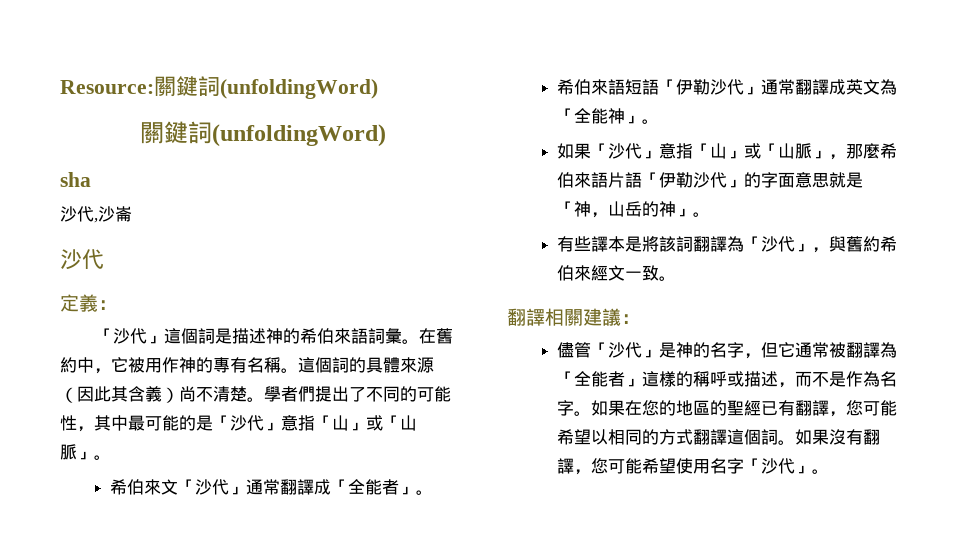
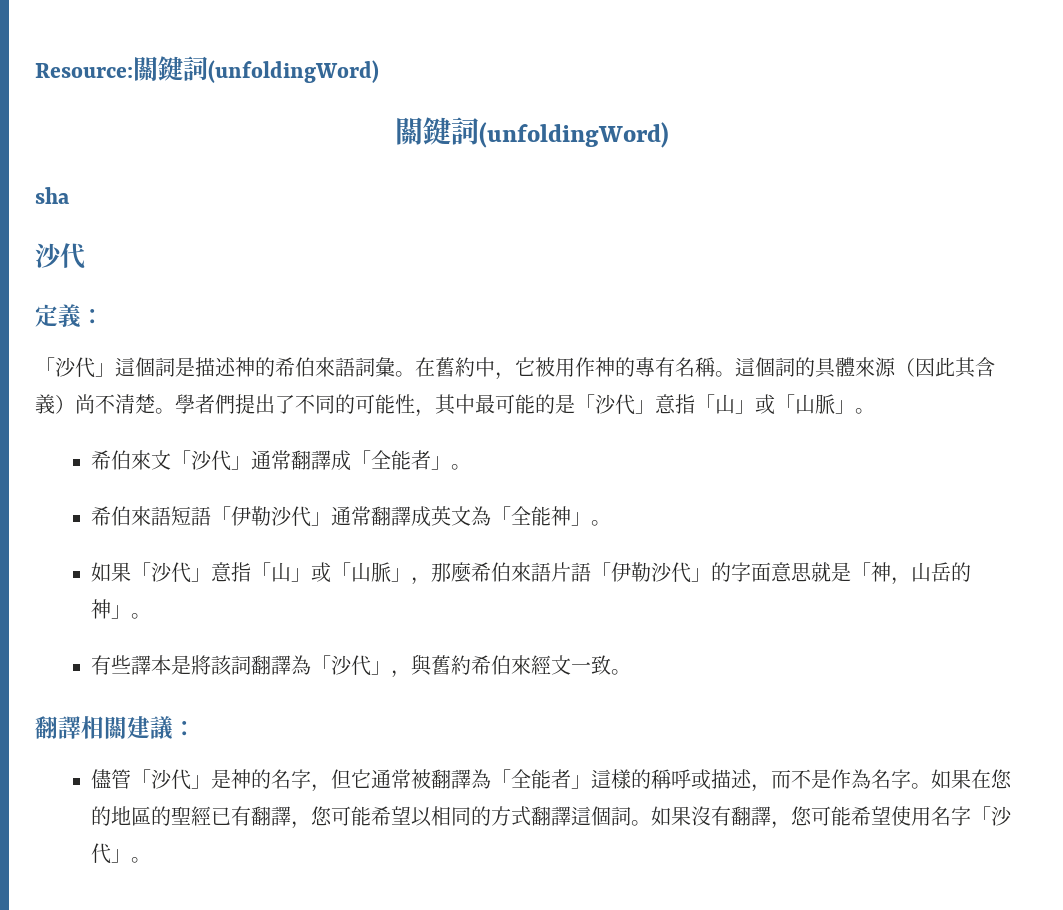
- 沙代,沙崙

